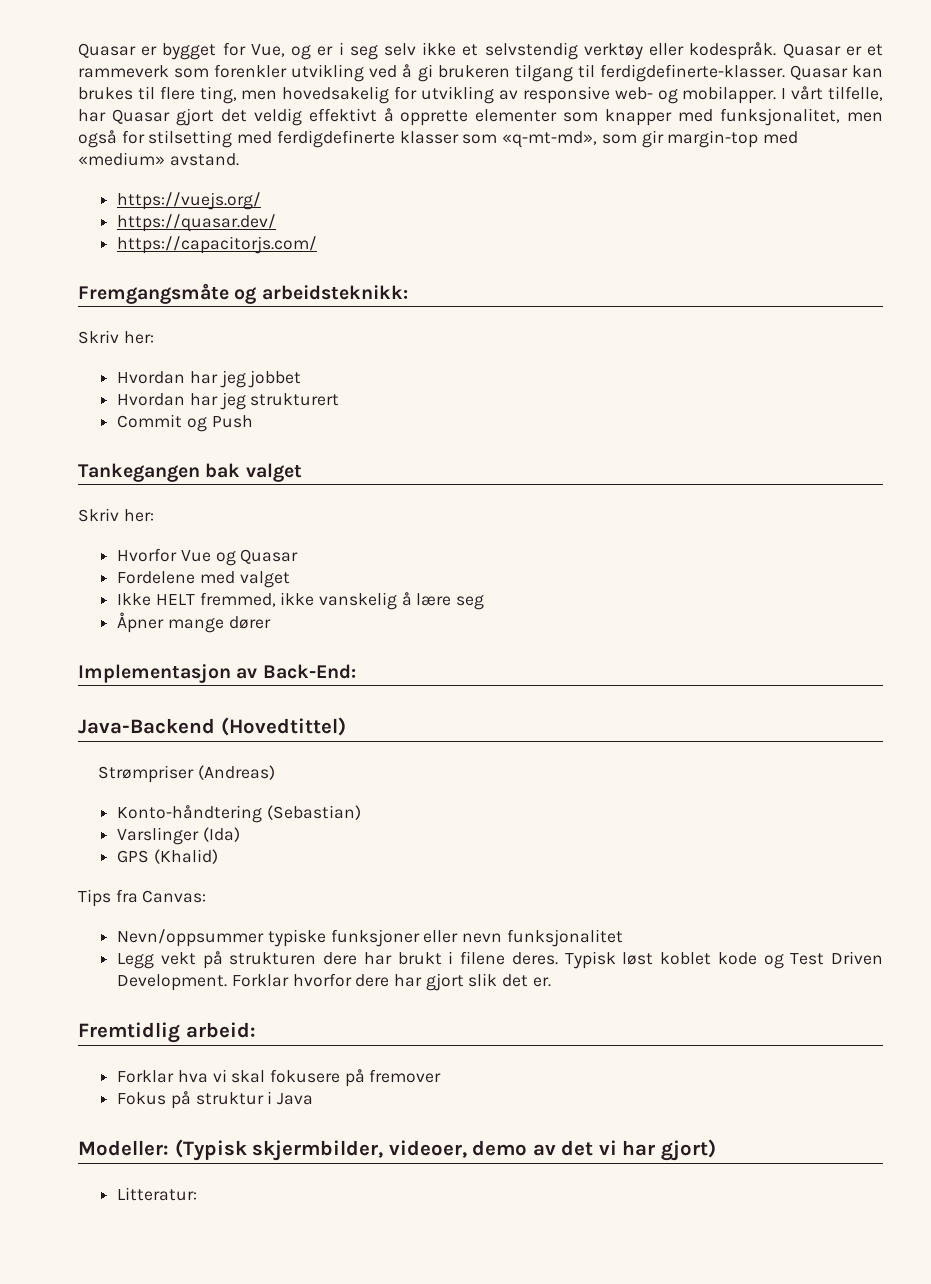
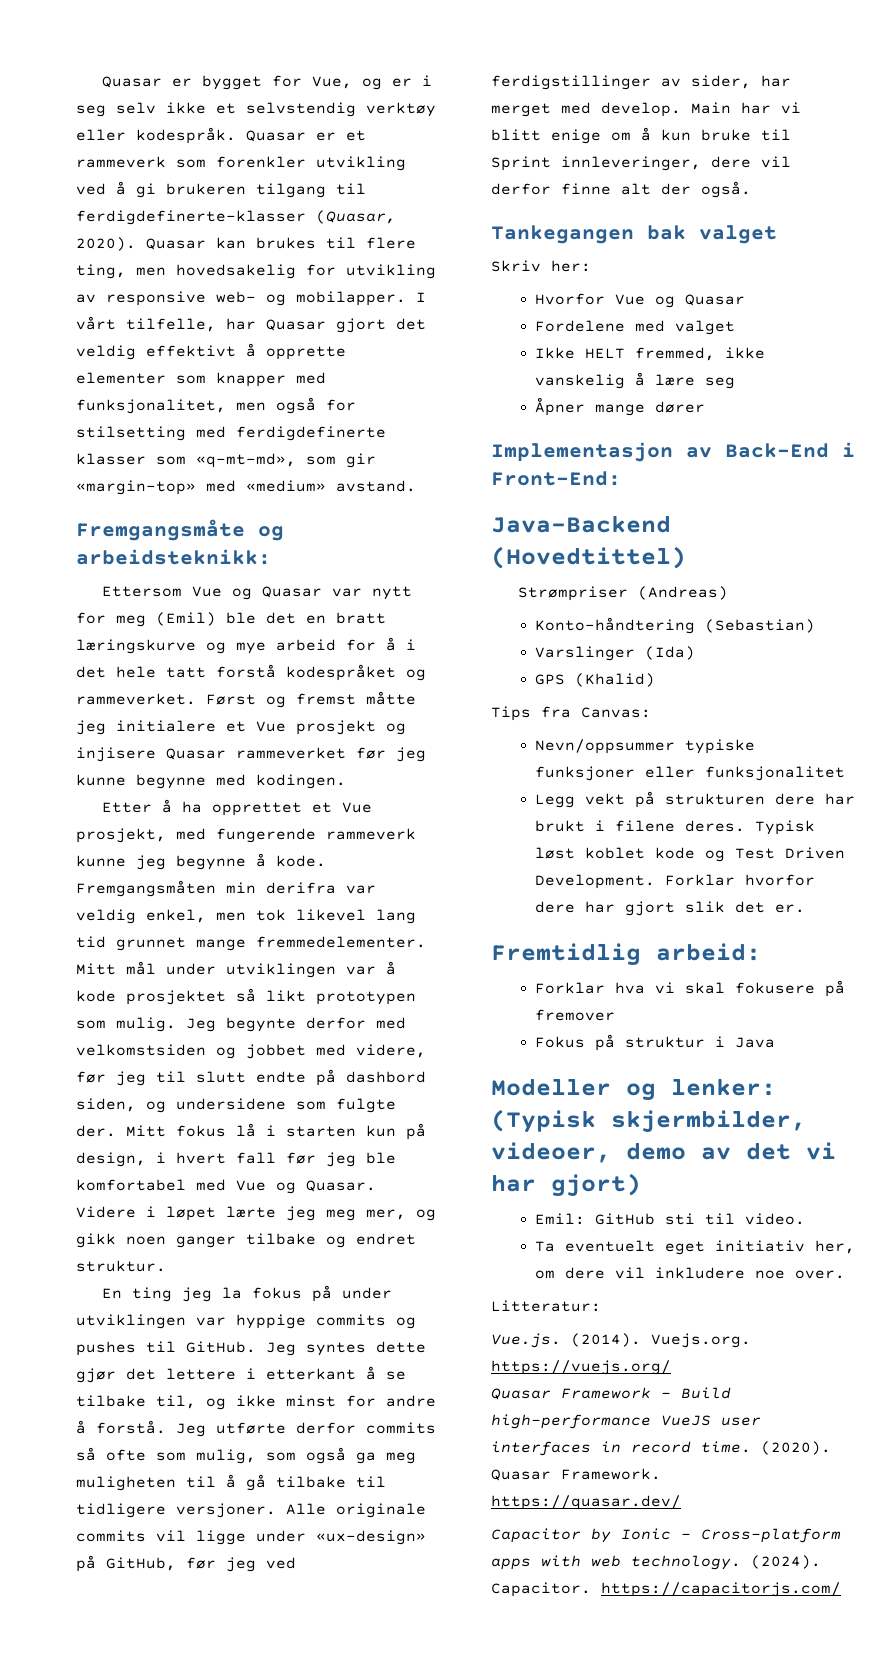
- Quasar er et rammeverk som forenkler utvikling ved å gi brukeren tilgang til ferdigdefinerte-klasser.
+ Quasar er et rammeverk som forenkler utvikling ved å gi brukeren tilgang til ferdigdefinerte-klasser (Quasar, 2020).
- I vårt tilfelle, har Quasar gjort det veldig effektivt å opprette elementer som knapper med funksjonalitet, men også for stilsetting med ferdigdefinerte klasser som «q-mt-md», som gir margin-top med «medium» avstand.
+ I vårt tilfelle, har Quasar gjort det veldig effektivt å opprette elementer som knapper med funksjonalitet, men også for stilsetting med ferdigdefinerte klasser som «q-mt-md», som gir «margin-top» med «medium» avstand.
- https://vuejs.org/
- https://quasar.dev/
- https://capacitorjs.com/
  Fremgangsmåte og arbeidsteknikk:
- Skriv her:
- Hvordan har jeg jobbet
- Hvordan har jeg strukturert
- Commit og Push
+ Ettersom Vue og Quasar var nytt for meg (Emil) ble det en bratt læringskurve og mye arbeid for å i det hele tatt forstå kodespråket og rammeverket. Først og fremst måtte jeg initialere et Vue prosjekt og injisere Quasar rammeverket før jeg kunne begynne med kodingen.
+ Etter å ha opprettet et Vue prosjekt, med fungerende rammeverk kunne jeg begynne å kode. Fremgangsmåten min derifra var veldig enkel, men tok likevel lang tid grunnet mange fremmedelementer. Mitt mål under utviklingen var å kode prosjektet så likt prototypen som mulig. Jeg begynte derfor med velkomstsiden og jobbet med videre, før jeg til slutt endte på dashbord siden, og undersidene som fulgte der. Mitt fokus lå i starten kun på design, i hvert fall før jeg ble komfortabel med Vue og Quasar. Videre i løpet lærte jeg meg mer, og gikk noen ganger tilbake og endret struktur.
+ En ting jeg la fokus på under utviklingen var hyppige commits og pushes til GitHub. Jeg syntes dette gjør det lettere i etterkant å se tilbake til, og ikke minst for andre å forstå. Jeg utførte derfor commits så ofte som mulig, som også ga meg muligheten til å gå tilbake til tidligere versjoner. Alle originale commits vil ligge under «ux-design» på GitHub, før jeg ved ferdigstillinger av sider, har merget med develop. Main har vi blitt enige om å kun bruke til Sprint innleveringer, dere vil derfor finne alt der også.
- Implementasjon av Back-End:
+ Implementasjon av Back-End i Front-End:
- Nevn/oppsummer typiske funksjoner eller nevn funksjonalitet
+ Nevn/oppsummer typiske funksjoner eller funksjonalitet
- Modeller: (Typisk skjermbilder, videoer, demo av det vi har gjort)
+ Modeller og lenker: (Typisk skjermbilder, videoer, demo av det vi har gjort)
+ Emil: GitHub sti til video.
+ Ta eventuelt eget initiativ her, om dere vil inkludere noe over.
  Litteratur:
+ Vue.js. (2014). Vuejs.org. https://vuejs.org/
+ Quasar Framework - Build high-performance VueJS user interfaces in record time. (2020). Quasar Framework. https://quasar.dev/
+ Capacitor by Ionic - Cross-platform apps with web technology. (2024). Capacitor. https://capacitorjs.com/

